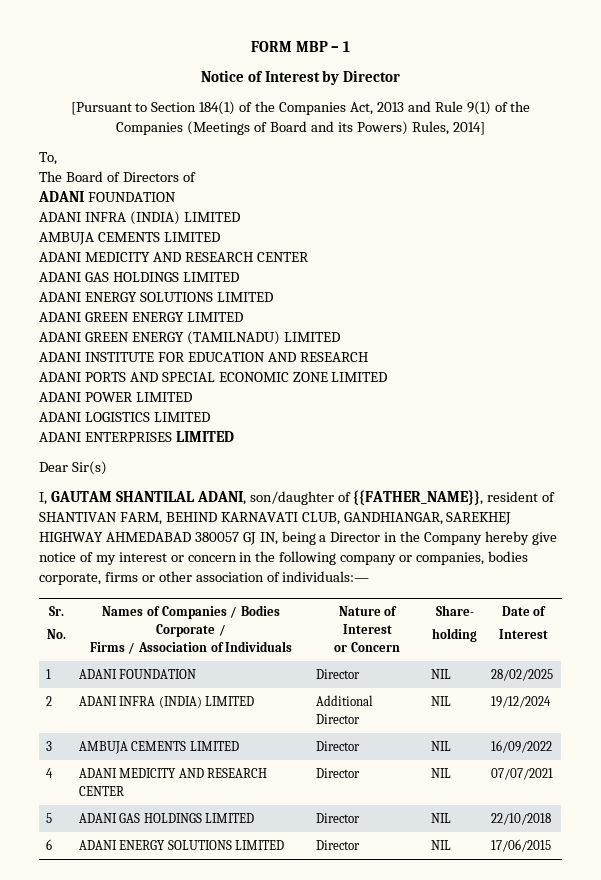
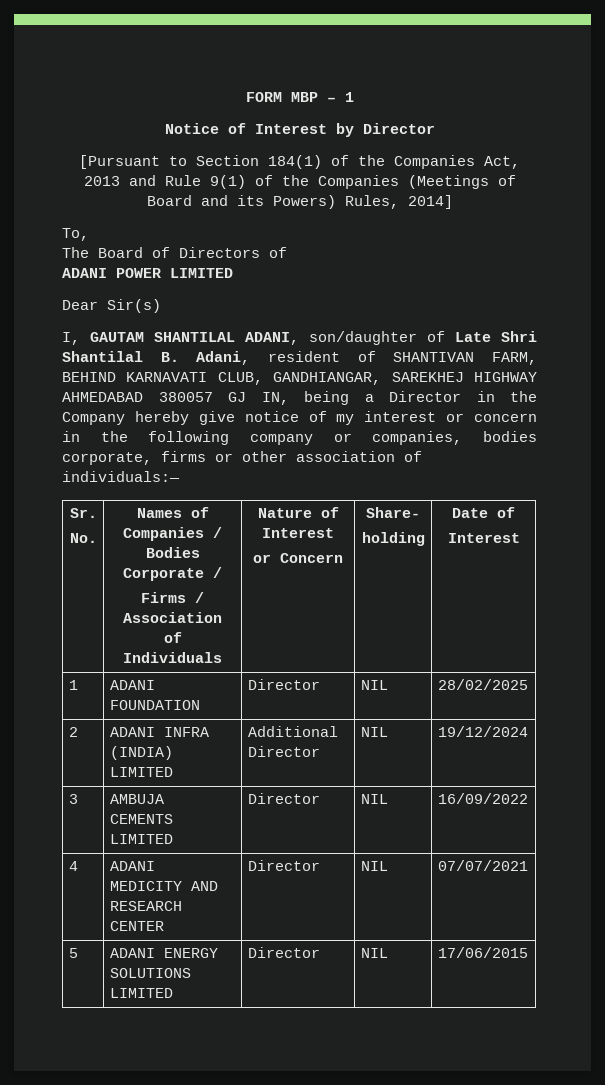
  The Board of Directors of
- ADANI FOUNDATION
- ADANI INFRA (INDIA) LIMITED
- AMBUJA CEMENTS LIMITED
- ADANI MEDICITY AND RESEARCH CENTER
- ADANI GAS HOLDINGS LIMITED
- ADANI ENERGY SOLUTIONS LIMITED
- ADANI GREEN ENERGY LIMITED
- ADANI GREEN ENERGY (TAMILNADU) LIMITED
- ADANI INSTITUTE FOR EDUCATION AND RESEARCH
- ADANI PORTS AND SPECIAL ECONOMIC ZONE LIMITED
  ADANI POWER LIMITED
- ADANI LOGISTICS LIMITED
- ADANI ENTERPRISES LIMITED
- I, GAUTAM SHANTILAL ADANI, son/daughter of {{FATHER_NAME}}, resident of SHANTIVAN FARM, BEHIND KARNAVATI CLUB, GANDHIANGAR, SAREKHEJ HIGHWAY AHMEDABAD 380057 GJ IN, being a Director in the Company hereby give notice of my interest or concern in the following company or companies, bodies corporate, firms or other association of individuals:—
+ I, GAUTAM SHANTILAL ADANI, son/daughter of Late Shri Shantilal B. Adani, resident of SHANTIVAN FARM, BEHIND KARNAVATI CLUB, GANDHIANGAR, SAREKHEJ HIGHWAY AHMEDABAD 380057 GJ IN, being a Director in the Company hereby give notice of my interest or concern in the following company or companies, bodies corporate, firms or other association of individuals:—
- 5 | ADANI GAS HOLDINGS LIMITED | Director | NIL | 22/10/2018
- 6 | ADANI ENERGY SOLUTIONS LIMITED | Director | NIL | 17/06/2015
+ 5 | ADANI ENERGY SOLUTIONS LIMITED | Director | NIL | 17/06/2015

